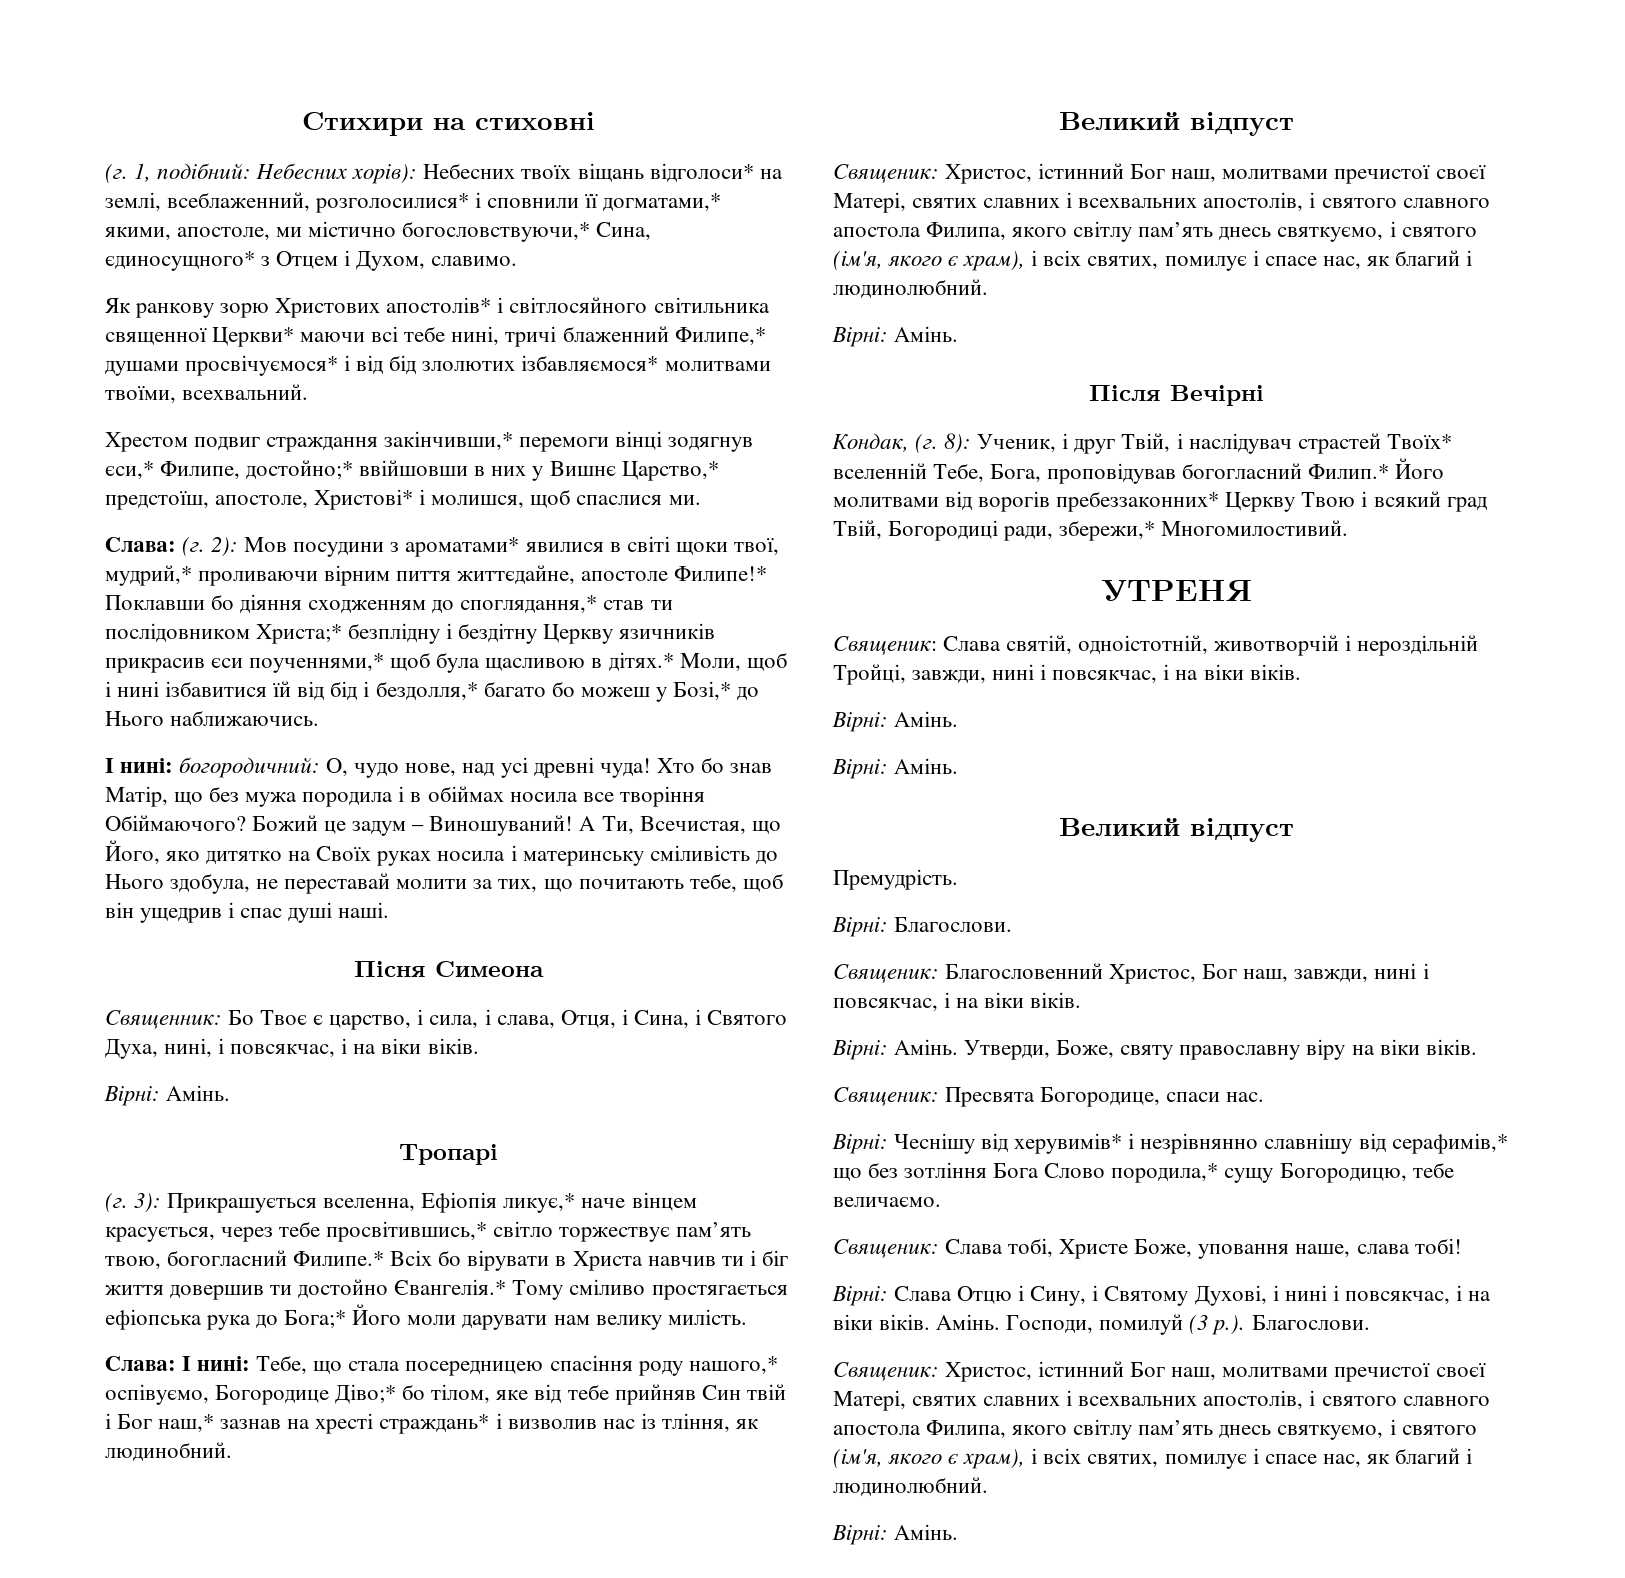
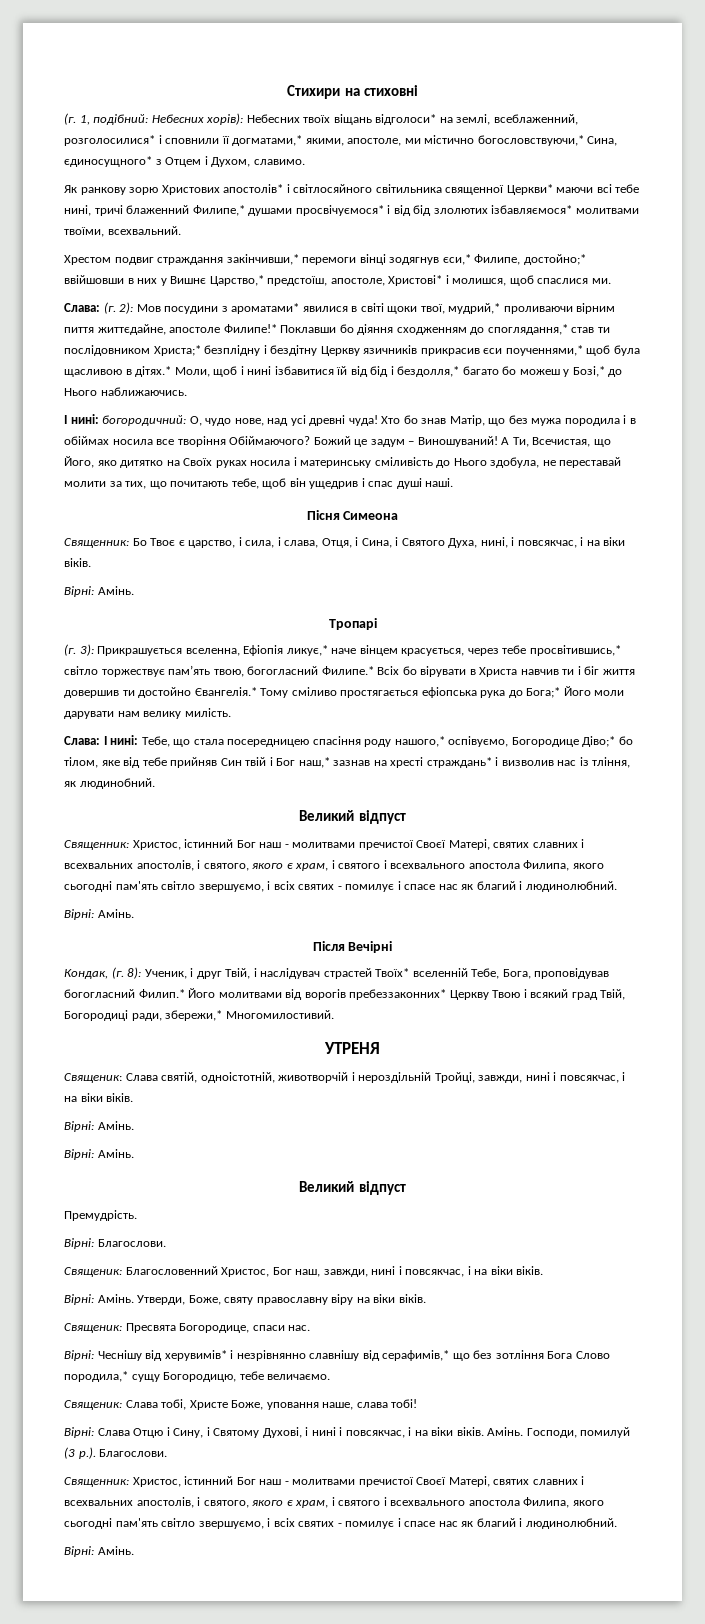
  Слава: І нині: Тебе, що стала посередницею спасіння роду нашого,* оспівуємо, Богородице Діво;* бо тілом, яке від тебе прийняв Син твій і Бог наш,* зазнав на хресті страждань* і визволив нас із тління, як людинобний.
  Великий відпуст
- Священик: Христос, істинний Бог наш, молитвами пречистої своєї Матері, святих славних і всехвальних апостолів, і святого славного апостола Филипа, якого світлу пам’ять днесь святкуємо, і святого (ім'я, якого є храм), і всіх святих, помилує і спасе нас, як благий і людинолюбний.
+ Священник: Христос, істинний Бог наш - молитвами пречистої Своєї Матері, святих славних і всехвальних апостолів, і святого, якого є храм, і святого і всехвального апостола Филипа, якого сьогодні пам'ять світло звершуємо, і всіх святих - помилує і спасе нас як благий і людинолюбний.
  Господи, помилуй (3 р.). Благослови.
- Священик: Христос, істинний Бог наш, молитвами пречистої своєї Матері, святих славних і всехвальних апостолів, і святого славного апостола Филипа, якого світлу пам’ять днесь святкуємо, і святого (ім'я, якого є храм), і всіх святих, помилує і спасе нас, як благий і людинолюбний.
+ Священник: Христос, істинний Бог наш - молитвами пречистої Своєї Матері, святих славних і всехвальних апостолів, і святого, якого є храм, і святого і всехвального апостола Филипа, якого сьогодні пам'ять світло звершуємо, і всіх святих - помилує і спасе нас як благий і людинолюбний.

